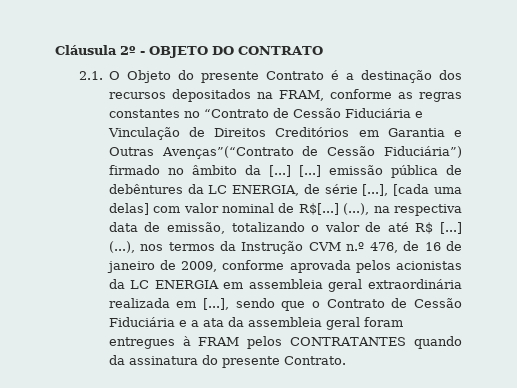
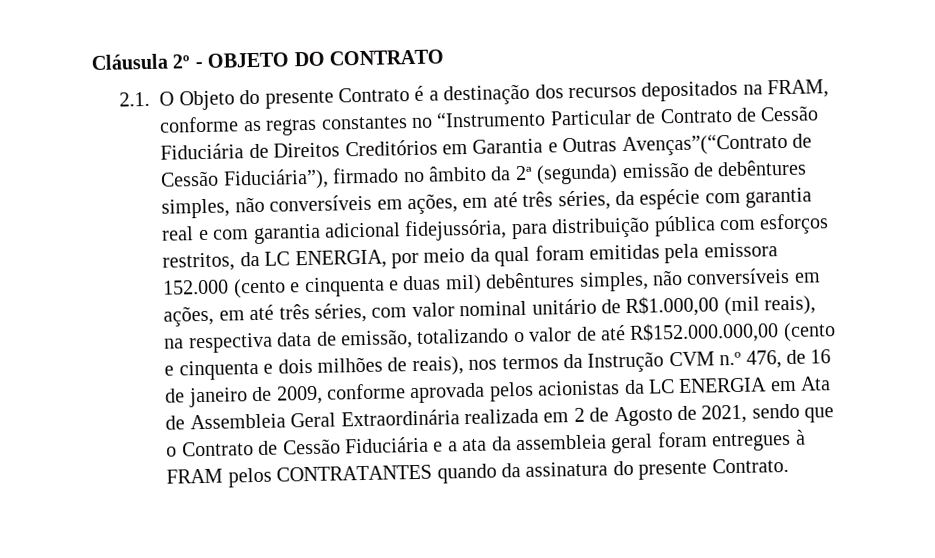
- 2.1. O Objeto do presente Contrato é a destinação dos recursos depositados na FRAM, conforme as regras constantes no “Contrato de Cessão Fiduciária e Vinculação de Direitos Creditórios em Garantia e Outras Avenças”(“Contrato de Cessão Fiduciária”) firmado no âmbito da [...] [...] emissão pública de debêntures da LC ENERGIA, de série [...], [cada uma delas] com valor nominal de R$[...] (...), na respectiva data de emissão, totalizando o valor de até R$ [...] (...), nos termos da Instrução CVM n.º 476, de 16 de janeiro de 2009, conforme aprovada pelos acionistas da LC ENERGIA em assembleia geral extraordinária realizada em [...], sendo que o Contrato de Cessão Fiduciária e a ata da assembleia geral foram entregues à FRAM pelos CONTRATANTES quando da assinatura do presente Contrato.
+ 2.1. O Objeto do presente Contrato é a destinação dos recursos depositados na FRAM, conforme as regras constantes no “Instrumento Particular de Contrato de Cessão Fiduciária de Direitos Creditórios em Garantia e Outras Avenças”(“Contrato de Cessão Fiduciária”), firmado no âmbito da 2ª (segunda) emissão de debêntures simples, não conversíveis em ações, em até três séries, da espécie com garantia real e com garantia adicional fidejussória, para distribuição pública com esforços restritos, da LC ENERGIA, por meio da qual foram emitidas pela emissora 152.000 (cento e cinquenta e duas mil) debêntures simples, não conversíveis em ações, em até três séries, com valor nominal unitário de R$1.000,00 (mil reais), na respectiva data de emissão, totalizando o valor de até R$152.000.000,00 (cento e cinquenta e dois milhões de reais), nos termos da Instrução CVM n.º 476, de 16 de janeiro de 2009, conforme aprovada pelos acionistas da LC ENERGIA em Ata de Assembleia Geral Extraordinária realizada em 2 de Agosto de 2021, sendo que o Contrato de Cessão Fiduciária e a ata da assembleia geral foram entregues à FRAM pelos CONTRATANTES quando da assinatura do presente Contrato.

